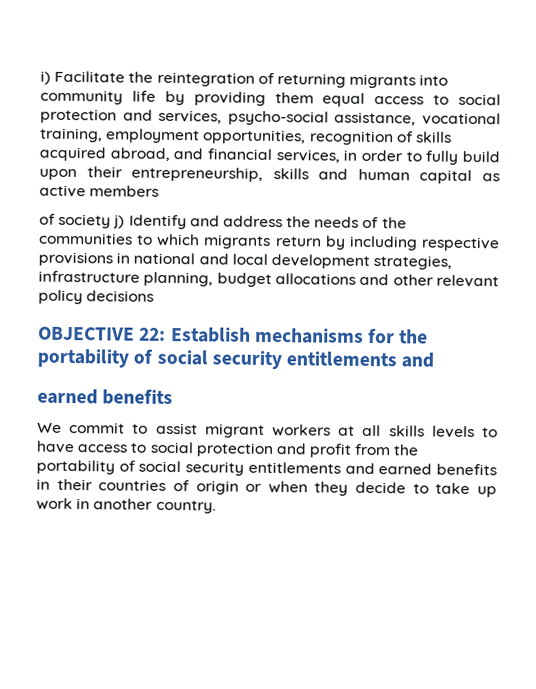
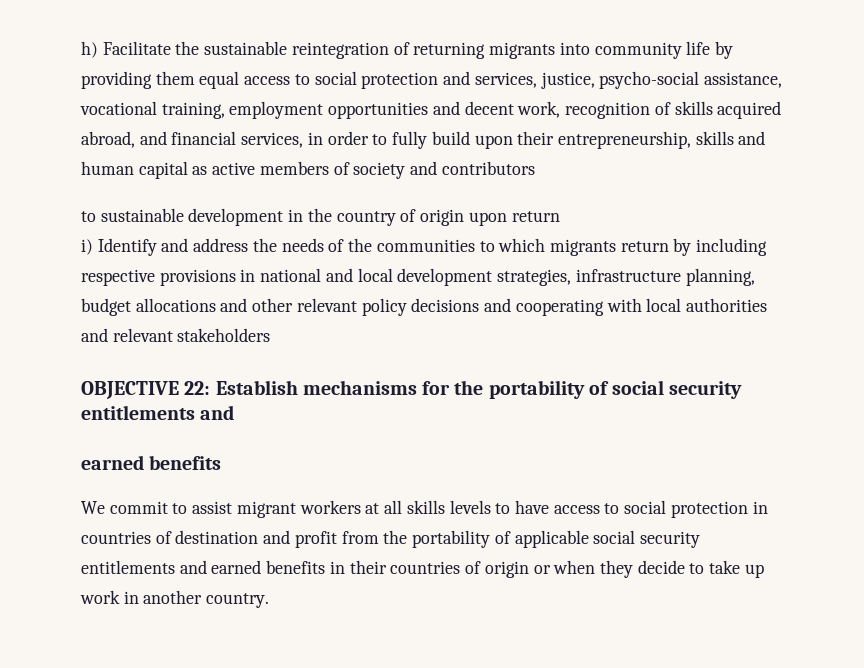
- i) Facilitate the reintegration of returning migrants into community life by providing them equal access to social protection and services, psycho-social assistance, vocational training, employment opportunities, recognition of skills acquired abroad, and financial services, in order to fully build upon their entrepreneurship, skills and human capital as active members
- of society j) Identify and address the needs of the communities to which migrants return by including respective provisions in national and local development strategies, infrastructure planning, budget allocations and other relevant policy decisions
+ h) Facilitate the sustainable reintegration of returning migrants into community life by providing them equal access to social protection and services, justice, psycho-social assistance, vocational training, employment opportunities and decent work, recognition of skills acquired abroad, and financial services, in order to fully build upon their entrepreneurship, skills and human capital as active members of society and contributors
+ to sustainable development in the country of origin upon return
+ i) Identify and address the needs of the communities to which migrants return by including respective provisions in national and local development strategies, infrastructure planning, budget allocations and other relevant policy decisions and cooperating with local authorities and relevant stakeholders
- We commit to assist migrant workers at all skills levels to have access to social protection and profit from the portability of social security entitlements and earned benefits in their countries of origin or when they decide to take up work in another country.
+ We commit to assist migrant workers at all skills levels to have access to social protection in countries of destination and profit from the portability of applicable social security entitlements and earned benefits in their countries of origin or when they decide to take up work in another country.

